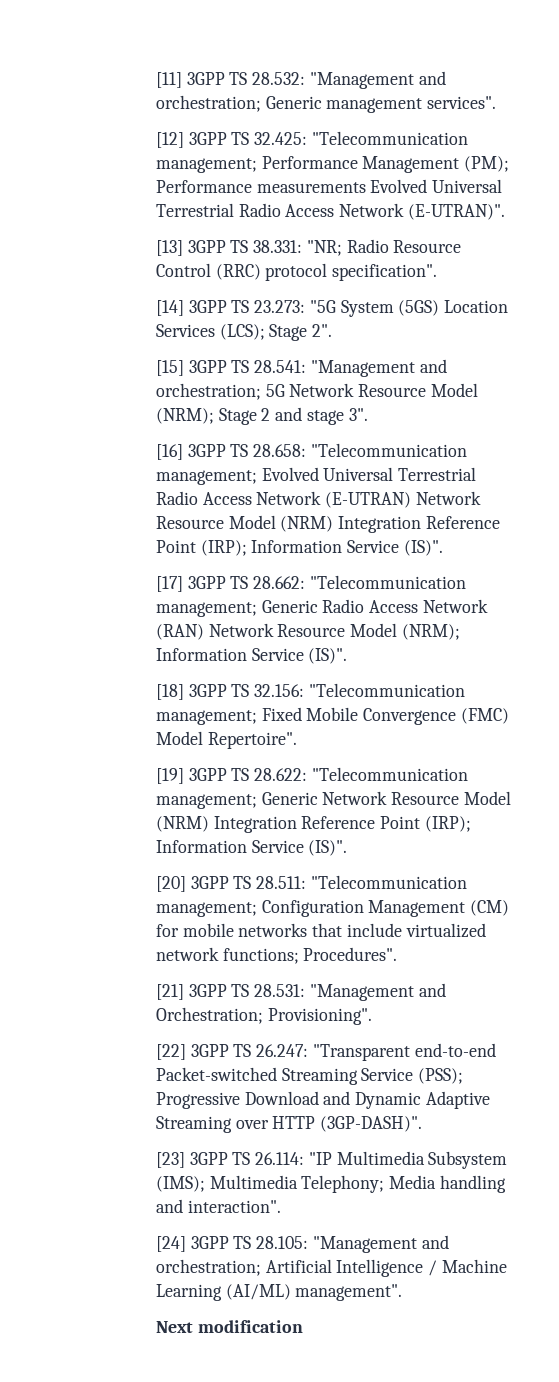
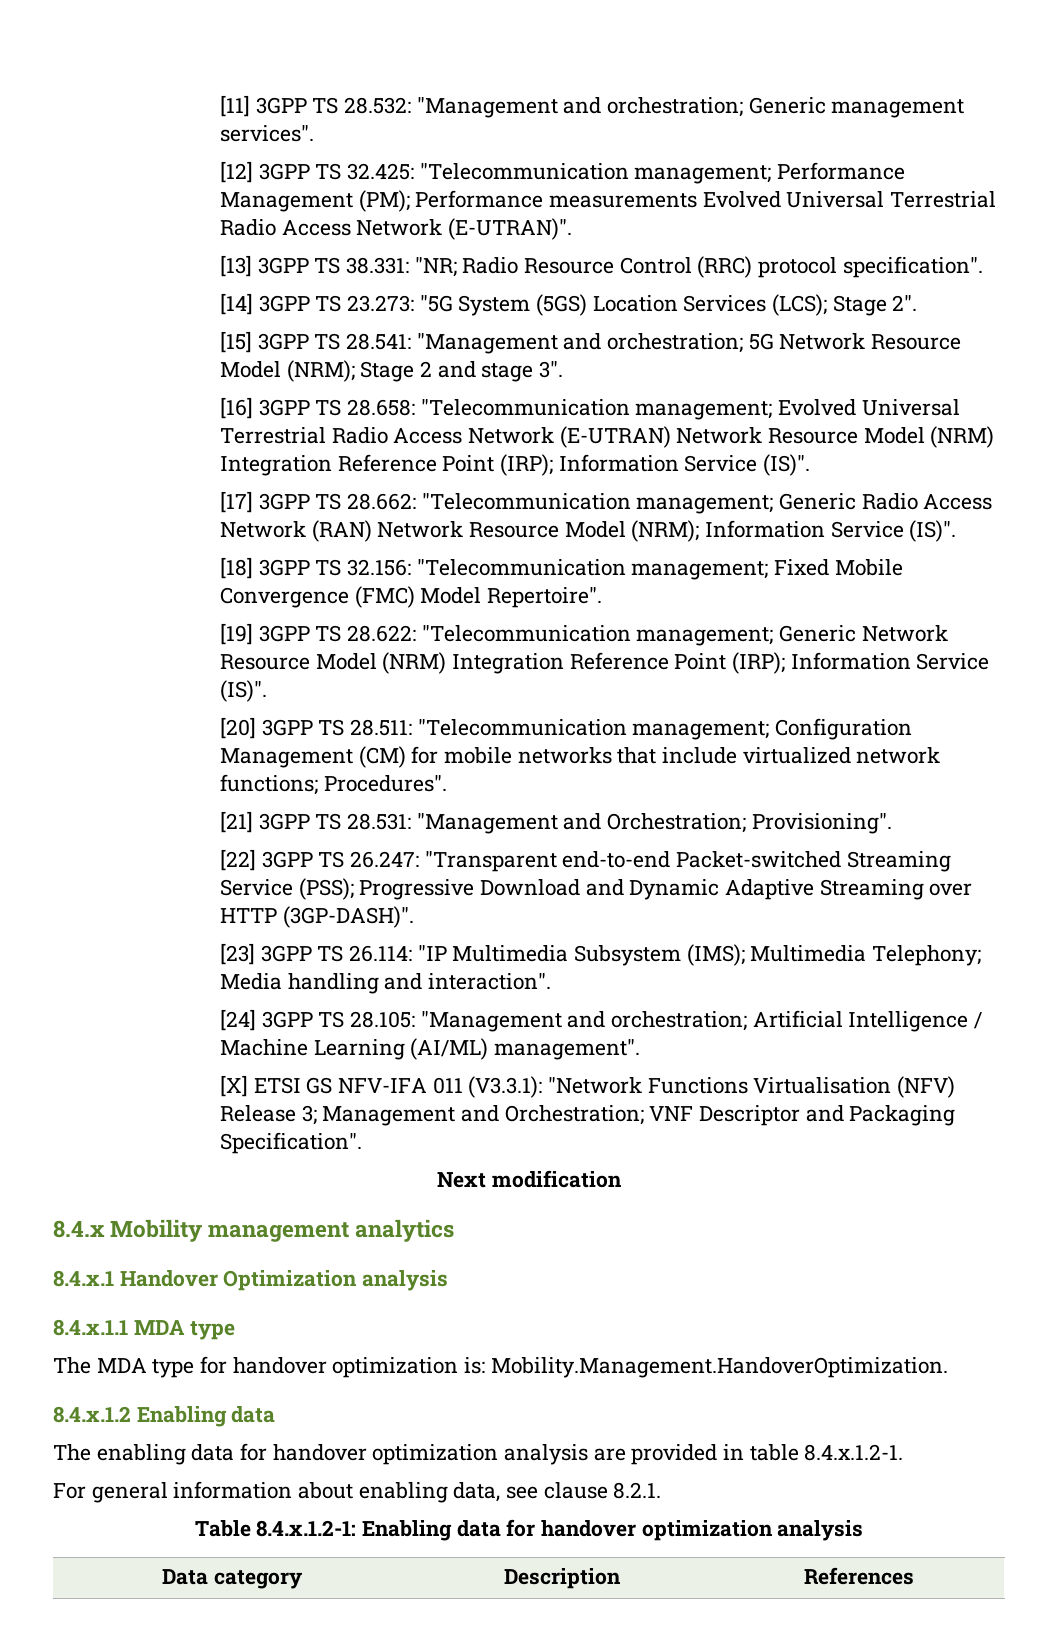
+ [X] ETSI GS NFV-IFA 011 (V3.3.1): "Network Functions Virtualisation (NFV) Release 3; Management and Orchestration; VNF Descriptor and Packaging Specification".
  Next modification
+ 8.4.x Mobility management analytics
+ 8.4.x.1 Handover Optimization analysis
+ 8.4.x.1.1 MDA type
+ The MDA type for handover optimization is: Mobility.Management.HandoverOptimization.
+ 8.4.x.1.2 Enabling data
+ The enabling data for handover optimization analysis are provided in table 8.4.x.1.2-1.
+ For general information about enabling data, see clause 8.2.1.
+ Table 8.4.x.1.2-1: Enabling data for handover optimization analysis
+ Data category | Description | References

